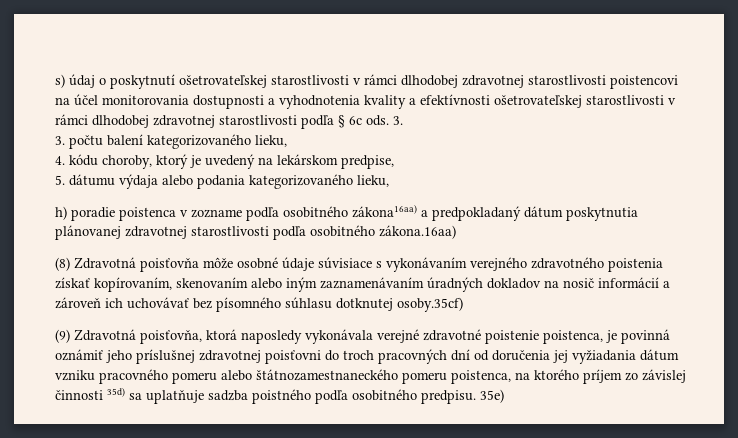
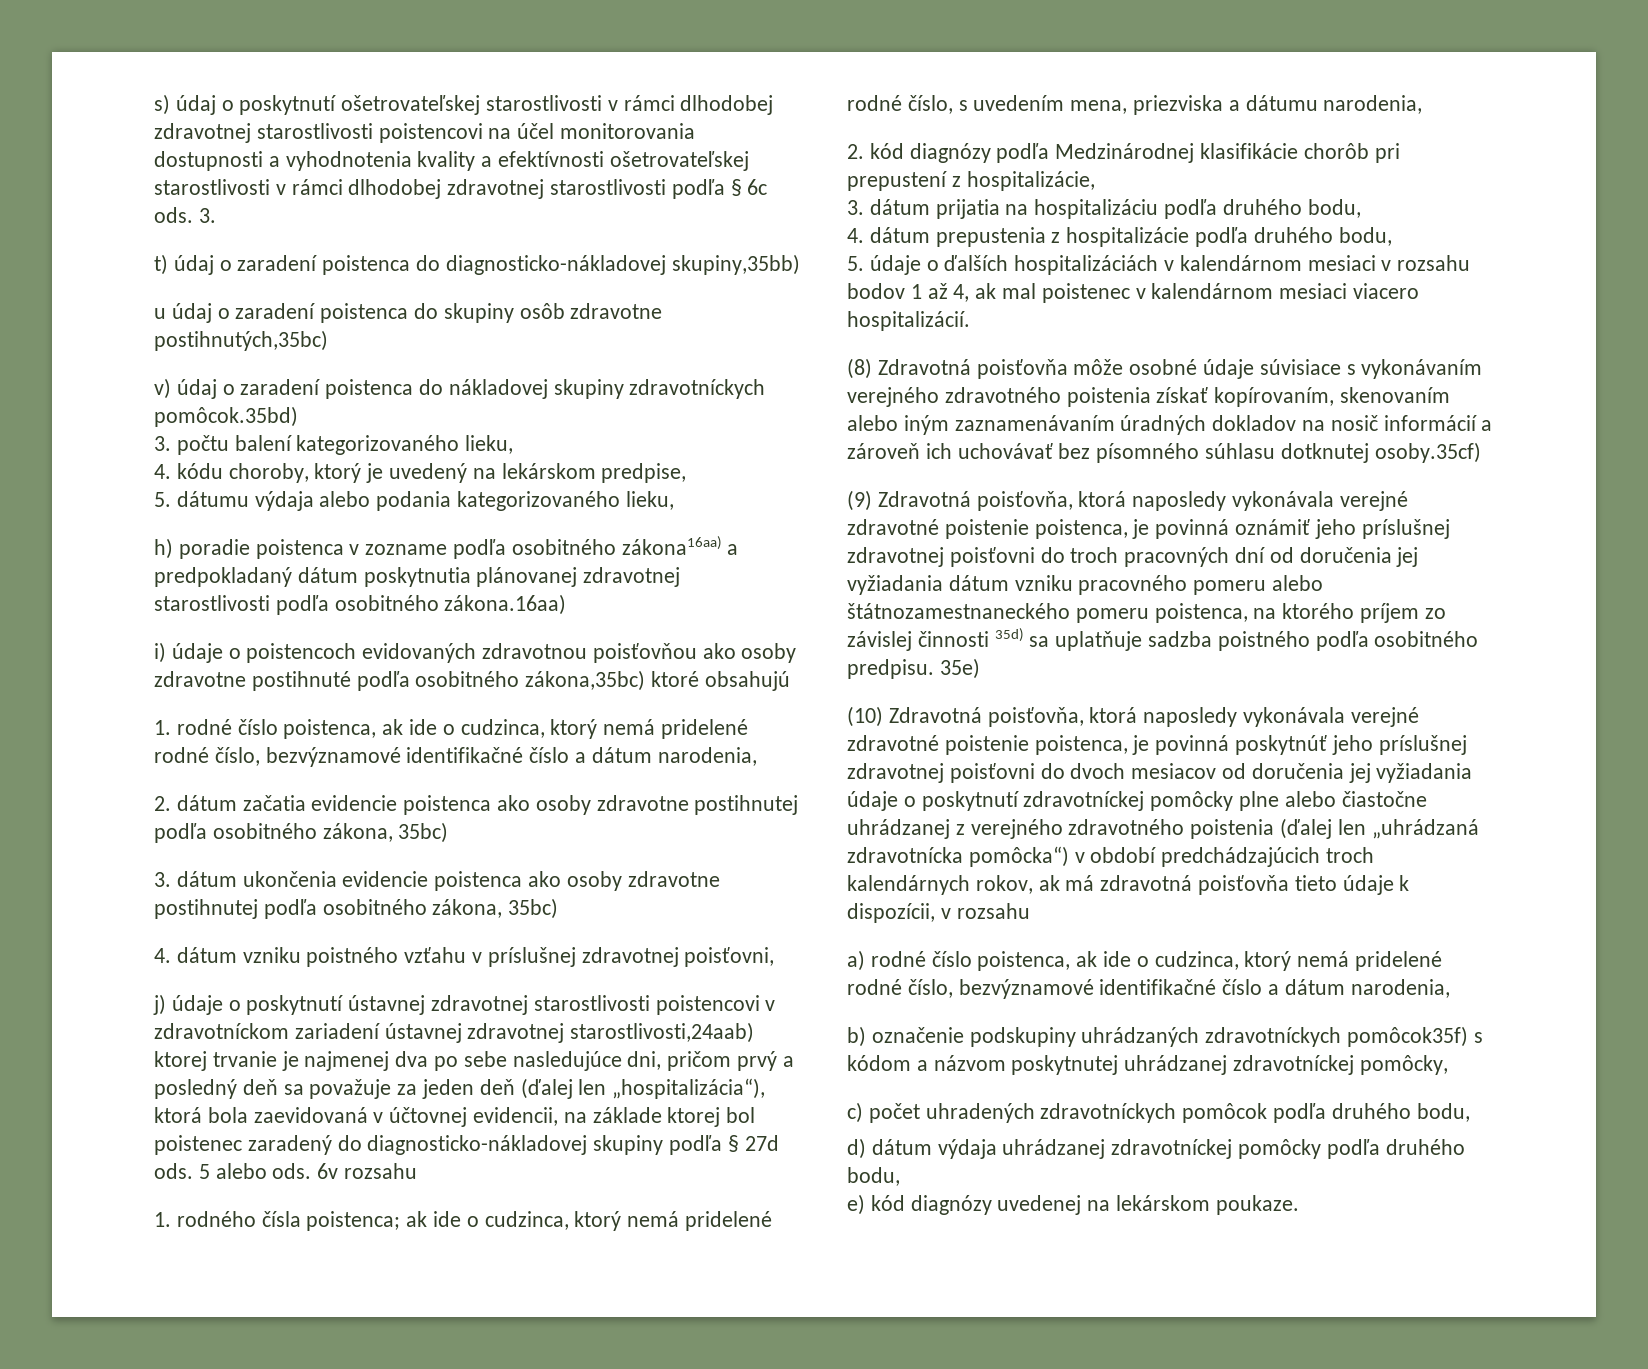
+ t) údaj o zaradení poistenca do diagnosticko-nákladovej skupiny,35bb)
+ u údaj o zaradení poistenca do skupiny osôb zdravotne postihnutých,35bc)
+ v) údaj o zaradení poistenca do nákladovej skupiny zdravotníckych pomôcok.35bd)
+ i) údaje o poistencoch evidovaných zdravotnou poisťovňou ako osoby zdravotne postihnuté podľa osobitného zákona,35bc) ktoré obsahujú
+ 1. rodné číslo poistenca, ak ide o cudzinca, ktorý nemá pridelené rodné číslo, bezvýznamové identifikačné číslo a dátum narodenia,
+ 2. dátum začatia evidencie poistenca ako osoby zdravotne postihnutej podľa osobitného zákona, 35bc)
+ 3. dátum ukončenia evidencie poistenca ako osoby zdravotne postihnutej podľa osobitného zákona, 35bc)
+ 4. dátum vzniku poistného vzťahu v príslušnej zdravotnej poisťovni,
+ j) údaje o poskytnutí ústavnej zdravotnej starostlivosti poistencovi v zdravotníckom zariadení ústavnej zdravotnej starostlivosti,24aab) ktorej trvanie je najmenej dva po sebe nasledujúce dni, pričom prvý a posledný deň sa považuje za jeden deň (ďalej len „hospitalizácia“), ktorá bola zaevidovaná v účtovnej evidencii, na základe ktorej bol poistenec zaradený do diagnosticko-nákladovej skupiny podľa § 27d ods. 5 alebo ods. 6v rozsahu
+ 1. rodného čísla poistenca; ak ide o cudzinca, ktorý nemá pridelené rodné číslo, s uvedením mena, priezviska a dátumu narodenia,
+ 2. kód diagnózy podľa Medzinárodnej klasifikácie chorôb pri prepustení z hospitalizácie,
+ 3. dátum prijatia na hospitalizáciu podľa druhého bodu,
+ 4. dátum prepustenia z hospitalizácie podľa druhého bodu,
+ 5. údaje o ďalších hospitalizáciách v kalendárnom mesiaci v rozsahu bodov 1 až 4, ak mal poistenec v kalendárnom mesiaci viacero hospitalizácií.
+ (10) Zdravotná poisťovňa, ktorá naposledy vykonávala verejné zdravotné poistenie poistenca, je povinná poskytnúť jeho príslušnej zdravotnej poisťovni do dvoch mesiacov od doručenia jej vyžiadania údaje o poskytnutí zdravotníckej pomôcky plne alebo čiastočne uhrádzanej z verejného zdravotného poistenia (ďalej len „uhrádzaná zdravotnícka pomôcka“) v období predchádzajúcich troch kalendárnych rokov, ak má zdravotná poisťovňa tieto údaje k dispozícii, v rozsahu
+ a) rodné číslo poistenca, ak ide o cudzinca, ktorý nemá pridelené rodné číslo, bezvýznamové identifikačné číslo a dátum narodenia,
+ b) označenie podskupiny uhrádzaných zdravotníckych pomôcok35f) s kódom a názvom poskytnutej uhrádzanej zdravotníckej pomôcky,
+ c) počet uhradených zdravotníckych pomôcok podľa druhého bodu,
+ d) dátum výdaja uhrádzanej zdravotníckej pomôcky podľa druhého bodu,
+ e) kód diagnózy uvedenej na lekárskom poukaze.

